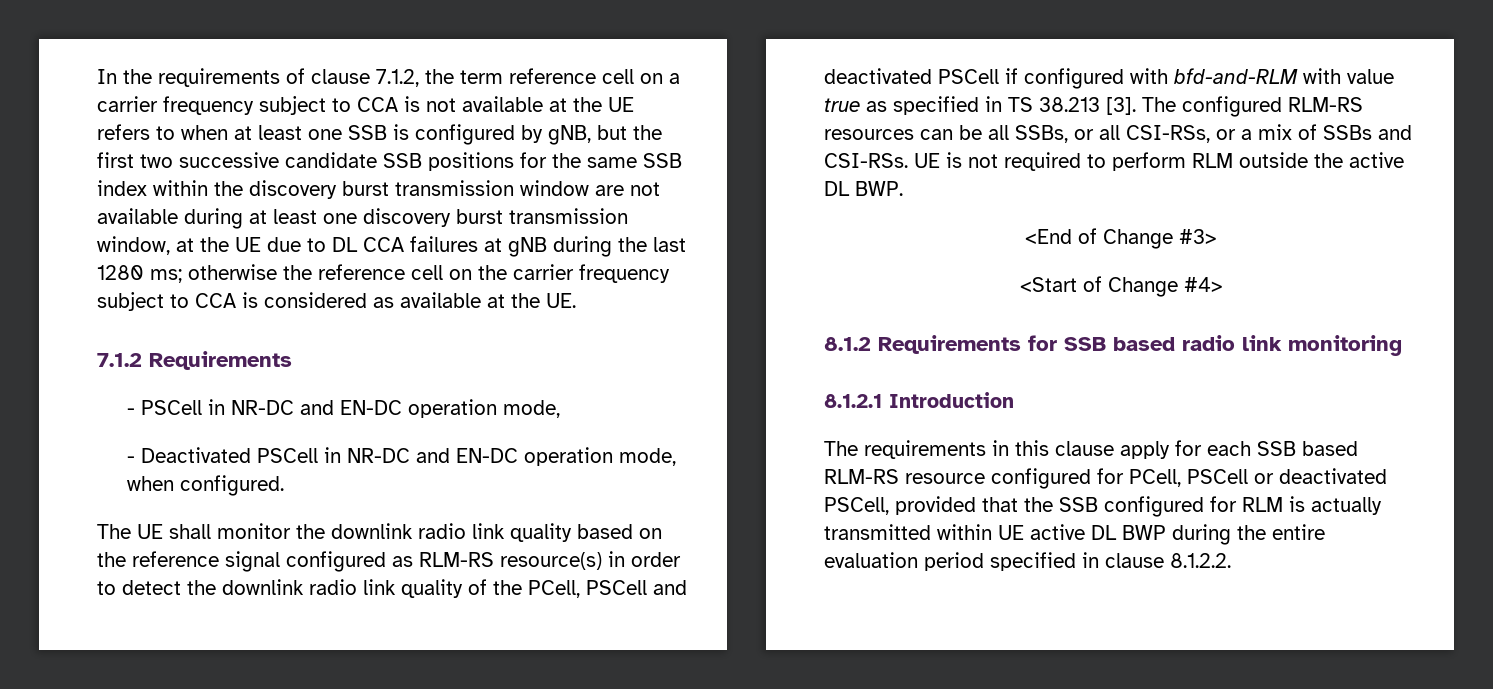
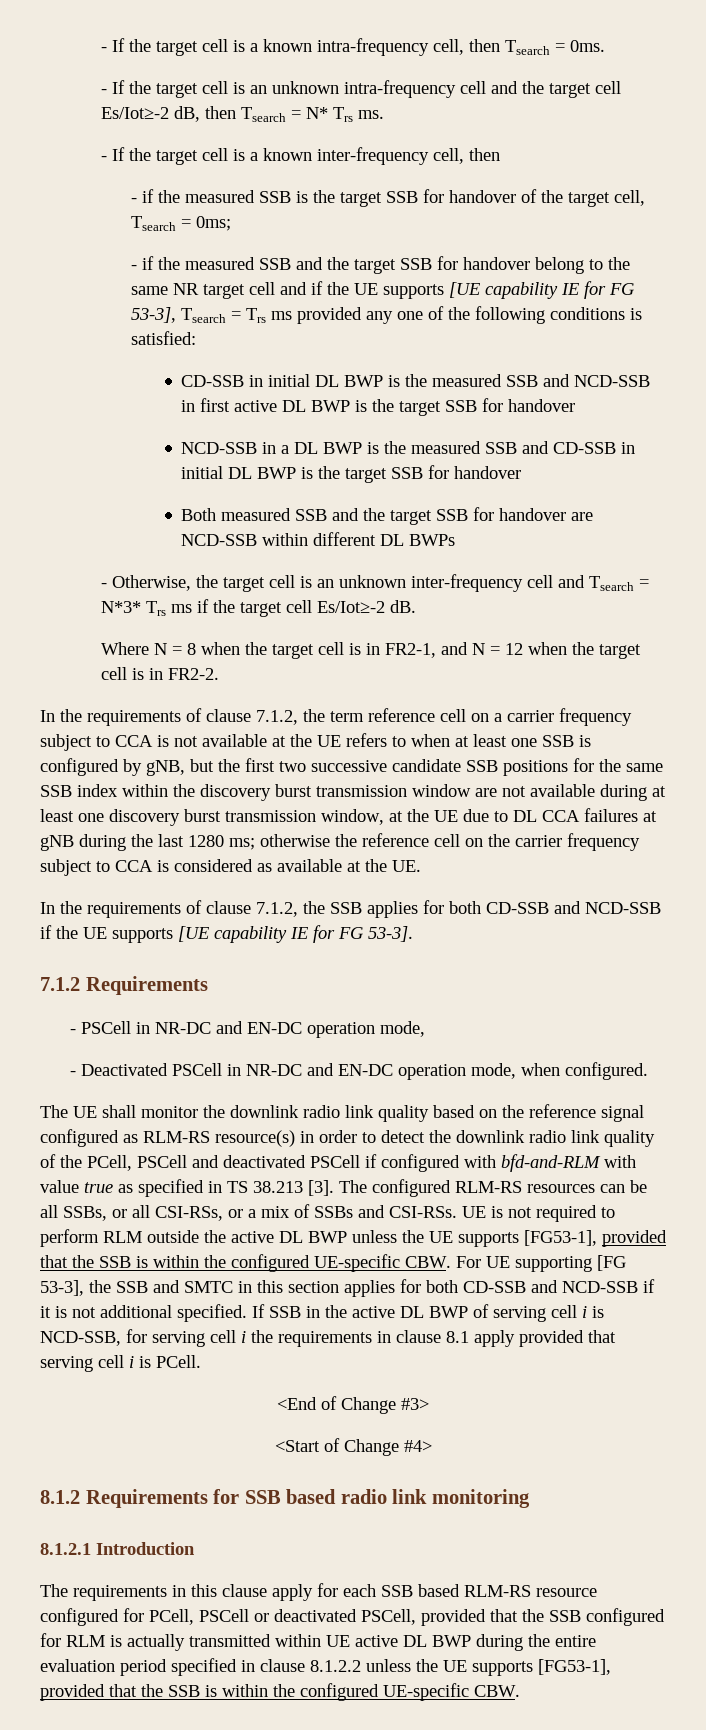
+ - If the target cell is a known intra-frequency cell, then Tsearch = 0ms.
+ - If the target cell is an unknown intra-frequency cell and the target cell Es/Iot≥-2 dB, then Tsearch = N* Trs ms.
+ - If the target cell is a known inter-frequency cell, then
+ - if the measured SSB is the target SSB for handover of the target cell, Tsearch = 0ms;
+ - if the measured SSB and the target SSB for handover belong to the same NR target cell and if the UE supports [UE capability IE for FG 53-3], Tsearch = Trs ms provided any one of the following conditions is satisfied:
+ CD-SSB in initial DL BWP is the measured SSB and NCD-SSB in first active DL BWP is the target SSB for handover
+ NCD-SSB in a DL BWP is the measured SSB and CD-SSB in initial DL BWP is the target SSB for handover
+ Both measured SSB and the target SSB for handover are NCD-SSB within different DL BWPs
+ - Otherwise, the target cell is an unknown inter-frequency cell and Tsearch = N*3* Trs ms if the target cell Es/Iot≥-2 dB.
+ Where N = 8 when the target cell is in FR2-1, and N = 12 when the target cell is in FR2-2.
+ In the requirements of clause 7.1.2, the SSB applies for both CD-SSB and NCD-SSB if the UE supports [UE capability IE for FG 53-3].
- UE is not required to perform RLM outside the active DL BWP.
+ UE is not required to perform RLM outside the active DL BWP unless the UE supports [FG53-1], provided that the SSB is within the configured UE-specific CBW. For UE supporting [FG 53-3], the SSB and SMTC in this section applies for both CD-SSB and NCD-SSB if it is not additional specified. If SSB in the active DL BWP of serving cell i is NCD-SSB, for serving cell i the requirements in clause 8.1 apply provided that serving cell i is PCell.
- The requirements in this clause apply for each SSB based RLM-RS resource configured for PCell, PSCell or deactivated PSCell, provided that the SSB configured for RLM is actually transmitted within UE active DL BWP during the entire evaluation period specified in clause 8.1.2.2.
+ The requirements in this clause apply for each SSB based RLM-RS resource configured for PCell, PSCell or deactivated PSCell, provided that the SSB configured for RLM is actually transmitted within UE active DL BWP during the entire evaluation period specified in clause 8.1.2.2 unless the UE supports [FG53-1], provided that the SSB is within the configured UE-specific CBW.

